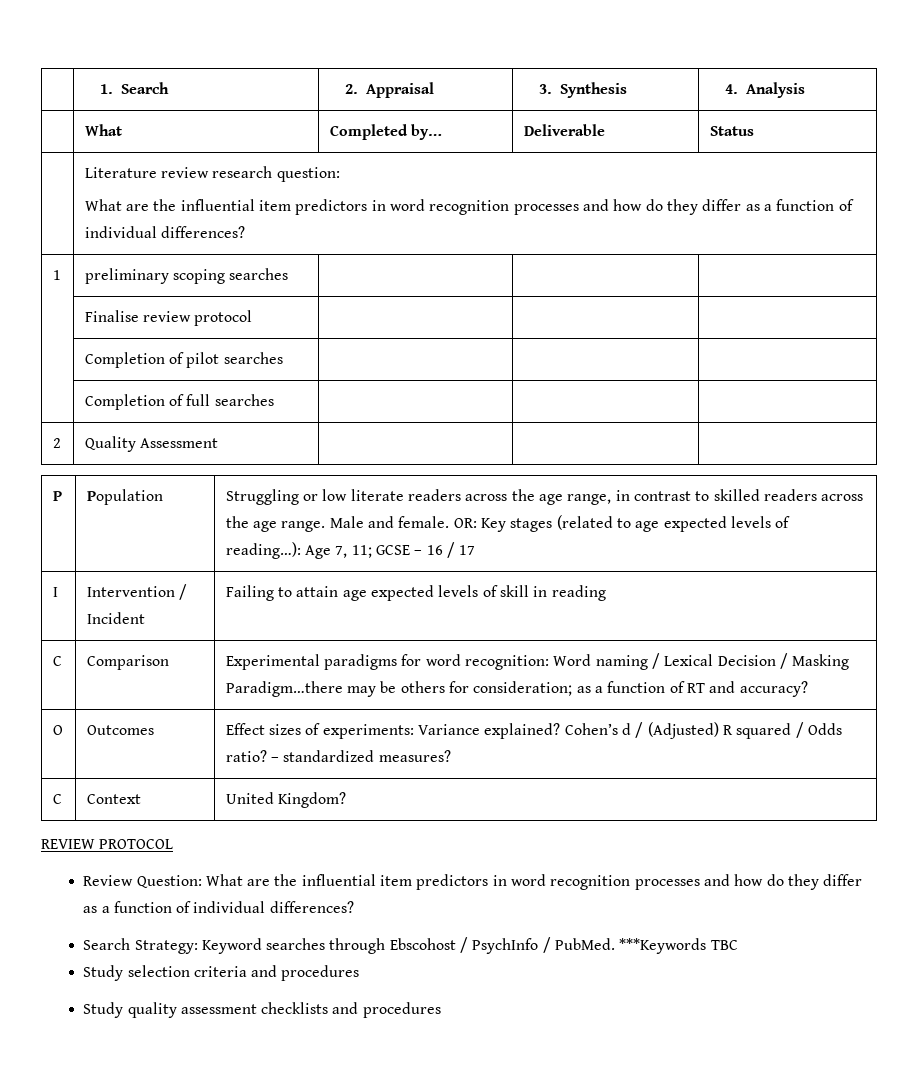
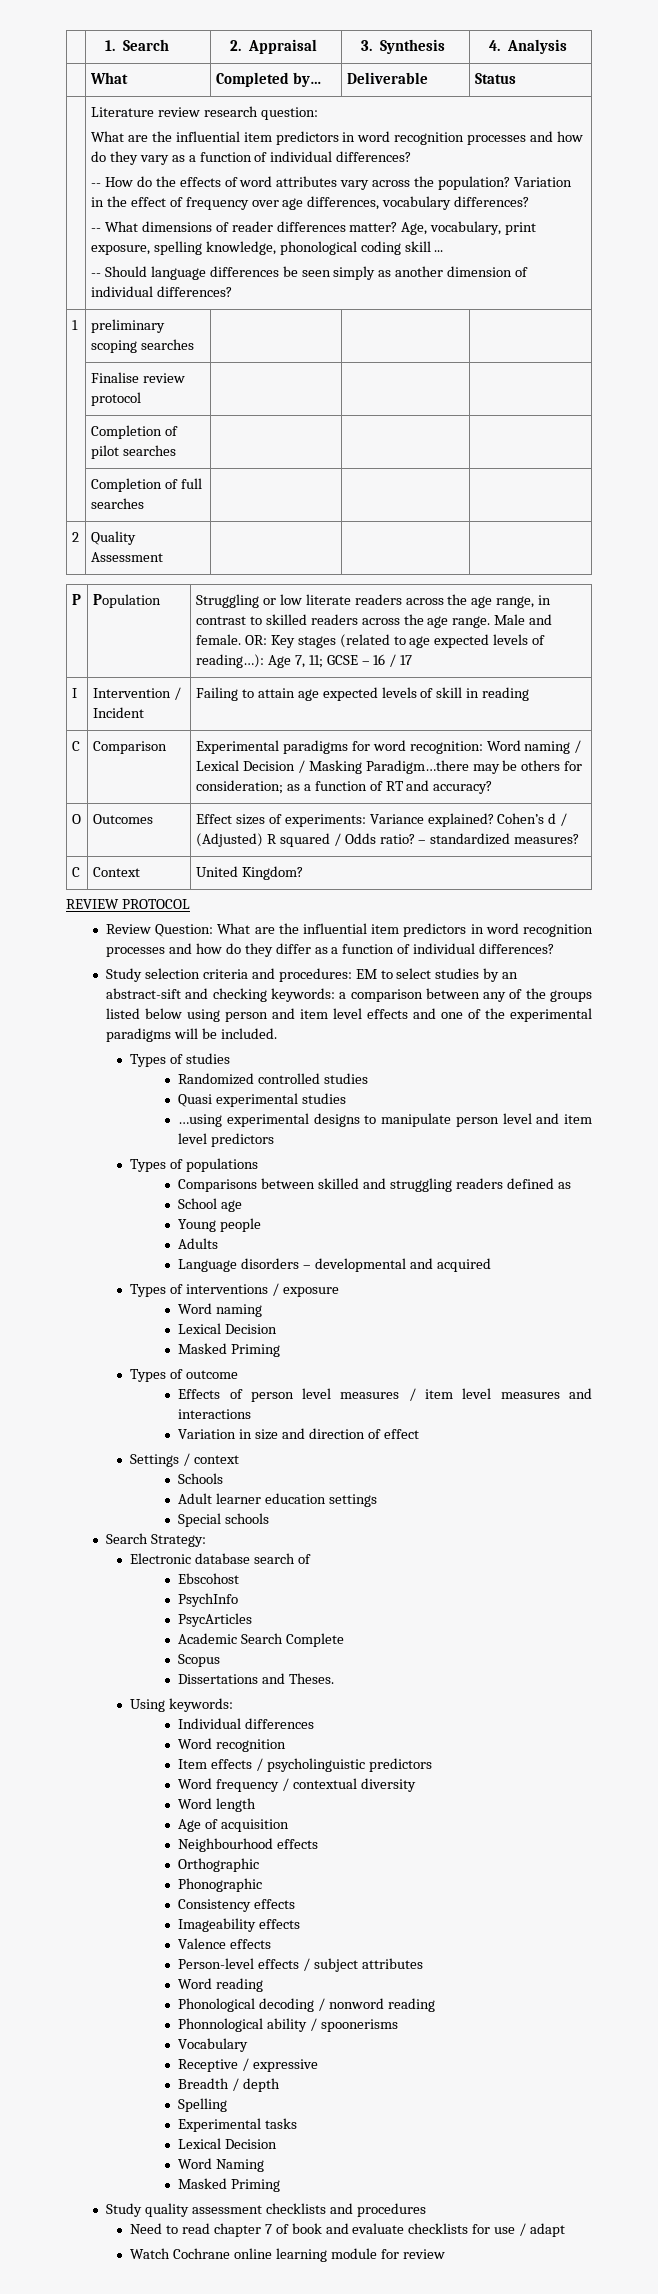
  Literature review research question:
- What are the influential item predictors in word recognition processes and how do they differ as a function of individual differences?
+ What are the influential item predictors in word recognition processes and how do they vary as a function of individual differences?
+ -- How do the effects of word attributes vary across the population? Variation in the effect of frequency over age differences, vocabulary differences?
+ -- What dimensions of reader differences matter? Age, vocabulary, print exposure, spelling knowledge, phonological coding skill ...
+ -- Should language differences be seen simply as another dimension of individual differences?
- Search Strategy: Keyword searches through Ebscohost / PsychInfo / PubMed. ***Keywords TBC
- Study selection criteria and procedures
+ Study selection criteria and procedures: EM to select studies by an abstract-sift and checking keywords: a comparison between any of the groups listed below using person and item level effects and one of the experimental paradigms will be included.
+ Types of studies
+ Randomized controlled studies
+ Quasi experimental studies
+ …using experimental designs to manipulate person level and item level predictors
+ Types of populations
+ Comparisons between skilled and struggling readers defined as
+ School age
+ Young people
+ Adults
+ Language disorders – developmental and acquired
+ Types of interventions / exposure
+ Word naming
+ Lexical Decision
+ Masked Priming
+ Types of outcome
+ Effects of person level measures / item level measures and interactions
+ Variation in size and direction of effect
+ Settings / context
+ Schools
+ Adult learner education settings
+ Special schools
+ Search Strategy:
+ Electronic database search of
+ Ebscohost
+ PsychInfo
+ PsycArticles
+ Academic Search Complete
+ Scopus
+ Dissertations and Theses.
+ Using keywords:
+ Individual differences
+ Word recognition
+ Item effects / psycholinguistic predictors
+ Word frequency / contextual diversity
+ Word length
+ Age of acquisition
+ Neighbourhood effects
+ Orthographic
+ Phonographic
+ Consistency effects
+ Imageability effects
+ Valence effects
+ Person-level effects / subject attributes
+ Word reading
+ Phonological decoding / nonword reading
+ Phonnological ability / spoonerisms
+ Vocabulary
+ Receptive / expressive
+ Breadth / depth
+ Spelling
+ Experimental tasks
+ Lexical Decision
+ Word Naming
+ Masked Priming
+ Need to read chapter 7 of book and evaluate checklists for use / adapt
+ Watch Cochrane online learning module for review

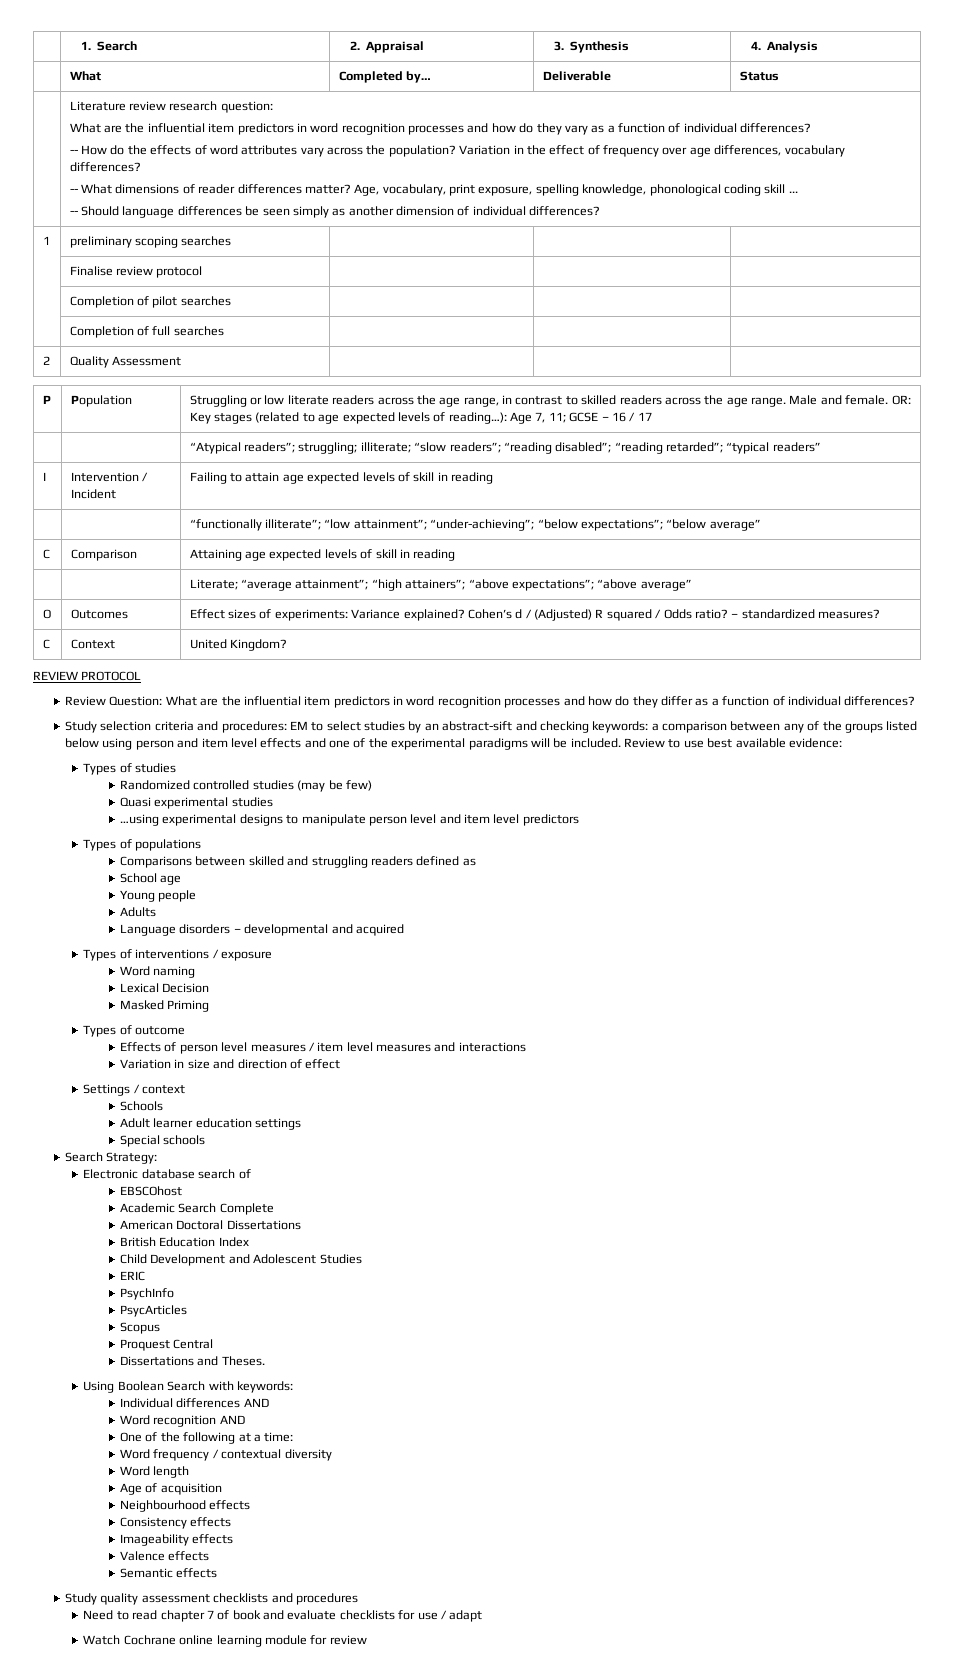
+ | | “Atypical readers”; struggling; illiterate; “slow readers”; “reading disabled”; “reading retarded”; “typical readers”
- C | Comparison | Experimental paradigms for word recognition: Word naming / Lexical Decision / Masking Paradigm…there may be others for consideration; as a function of RT and accuracy?
+ | | “functionally illiterate”; “low attainment”; “under-achieving”; “below expectations”; “below average”
+ C | Comparison | Attaining age expected levels of skill in reading
+ | | Literate; “average attainment”; “high attainers”; “above expectations”; “above average”
+ Review to use best available evidence:
- Randomized controlled studies
+ Randomized controlled studies (may be few)
- Ebscohost
+ EBSCOhost
+ Academic Search Complete
+ American Doctoral Dissertations
+ British Education Index
+ Child Development and Adolescent Studies
+ ERIC
  PsychInfo
  PsycArticles
- Academic Search Complete
  Scopus
+ Proquest Central
- Using keywords:
+ Using Boolean Search with keywords:
- Individual differences
+ Individual differences AND
- Word recognition
- Item effects / psycholinguistic predictors
+ Word recognition AND
+ One of the following at a time:
- Orthographic
- Phonographic
- Person-level effects / subject attributes
- Word reading
- Phonological decoding / nonword reading
- Phonnological ability / spoonerisms
- Vocabulary
- Receptive / expressive
- Breadth / depth
- Spelling
- Experimental tasks
- Lexical Decision
- Word Naming
- Masked Priming
+ Semantic effects

